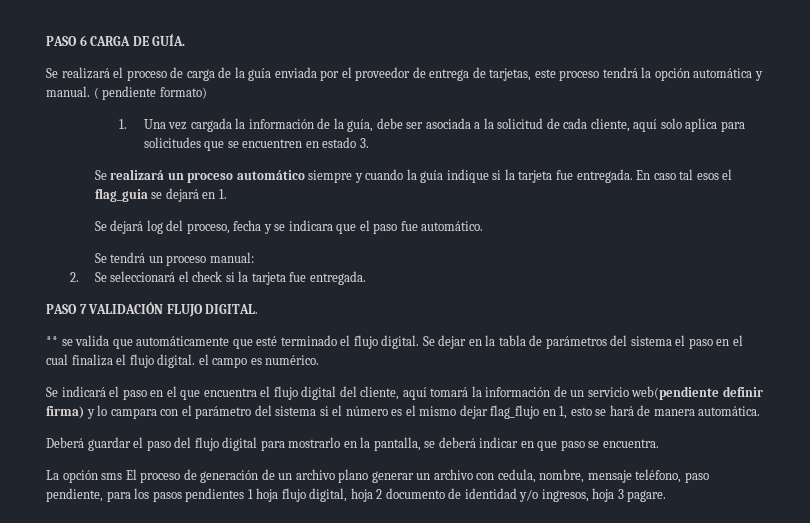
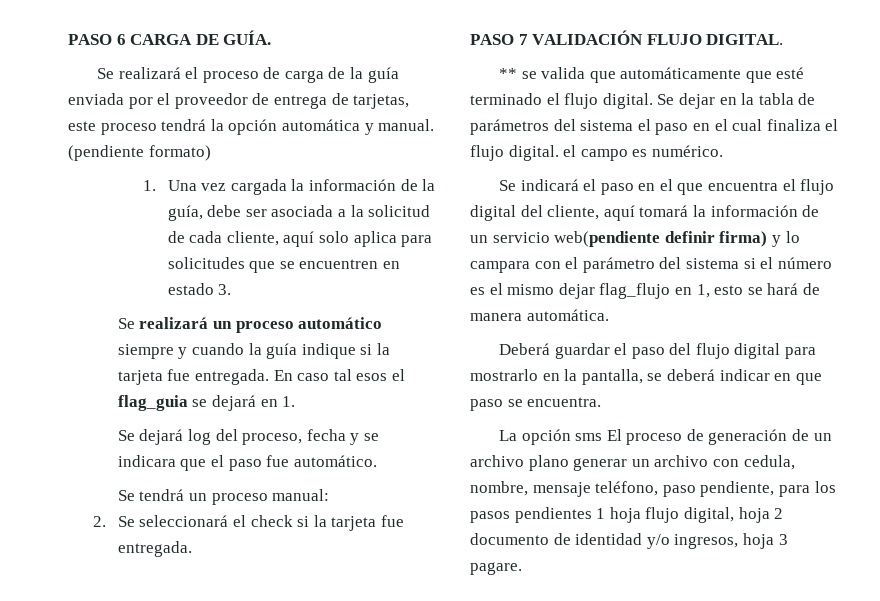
- ( pendiente formato)
+ (pendiente formato)

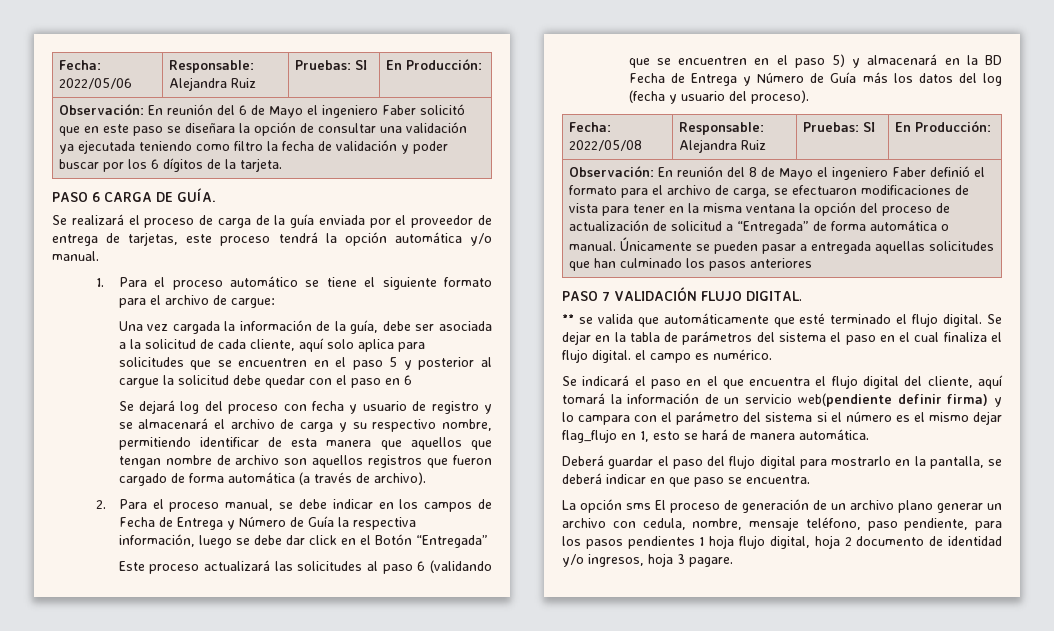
+ Fecha: 2022/05/06 | Responsable: Alejandra Ruiz | Pruebas: SI | En Producción:
+ Observación: En reunión del 6 de Mayo el ingeniero Faber solicitó que en este paso se diseñara la opción de consultar una validación ya ejecutada teniendo como filtro la fecha de validación y poder buscar por los 6 dígitos de la tarjeta.
- Se realizará el proceso de carga de la guía enviada por el proveedor de entrega de tarjetas, este proceso tendrá la opción automática y manual. (pendiente formato)
- 1. Una vez cargada la información de la guía, debe ser asociada a la solicitud de cada cliente, aquí solo aplica para solicitudes que se encuentren en estado 3.
- Se realizará un proceso automático siempre y cuando la guía indique si la tarjeta fue entregada. En caso tal esos el flag_guia se dejará en 1.
- Se dejará log del proceso, fecha y se indicara que el paso fue automático.
- Se tendrá un proceso manual:
- 2. Se seleccionará el check si la tarjeta fue entregada.
+ Se realizará el proceso de carga de la guía enviada por el proveedor de entrega de tarjetas, este proceso tendrá la opción automática y/o manual.
+ 1. Para el proceso automático se tiene el siguiente formato para el archivo de cargue:
+ Una vez cargada la información de la guía, debe ser asociada a la solicitud de cada cliente, aquí solo aplica para solicitudes que se encuentren en el paso 5 y posterior al cargue la solicitud debe quedar con el paso en 6
+ Se dejará log del proceso con fecha y usuario de registro y se almacenará el archivo de carga y su respectivo nombre, permitiendo identificar de esta manera que aquellos que tengan nombre de archivo son aquellos registros que fueron cargado de forma automática (a través de archivo).
+ 2. Para el proceso manual, se debe indicar en los campos de Fecha de Entrega y Número de Guía la respectiva información, luego se debe dar click en el Botón “Entregada”
+ Este proceso actualizará las solicitudes al paso 6 (validando que se encuentren en el paso 5) y almacenará en la BD Fecha de Entrega y Número de Guía más los datos del log (fecha y usuario del proceso).
+ Fecha: 2022/05/08 | Responsable: Alejandra Ruiz | Pruebas: SI | En Producción:
+ Observación: En reunión del 8 de Mayo el ingeniero Faber definió el formato para el archivo de carga, se efectuaron modificaciones de vista para tener en la misma ventana la opción del proceso de actualización de solicitud a “Entregada” de forma automática o manual. Únicamente se pueden pasar a entregada aquellas solicitudes que han culminado los pasos anteriores

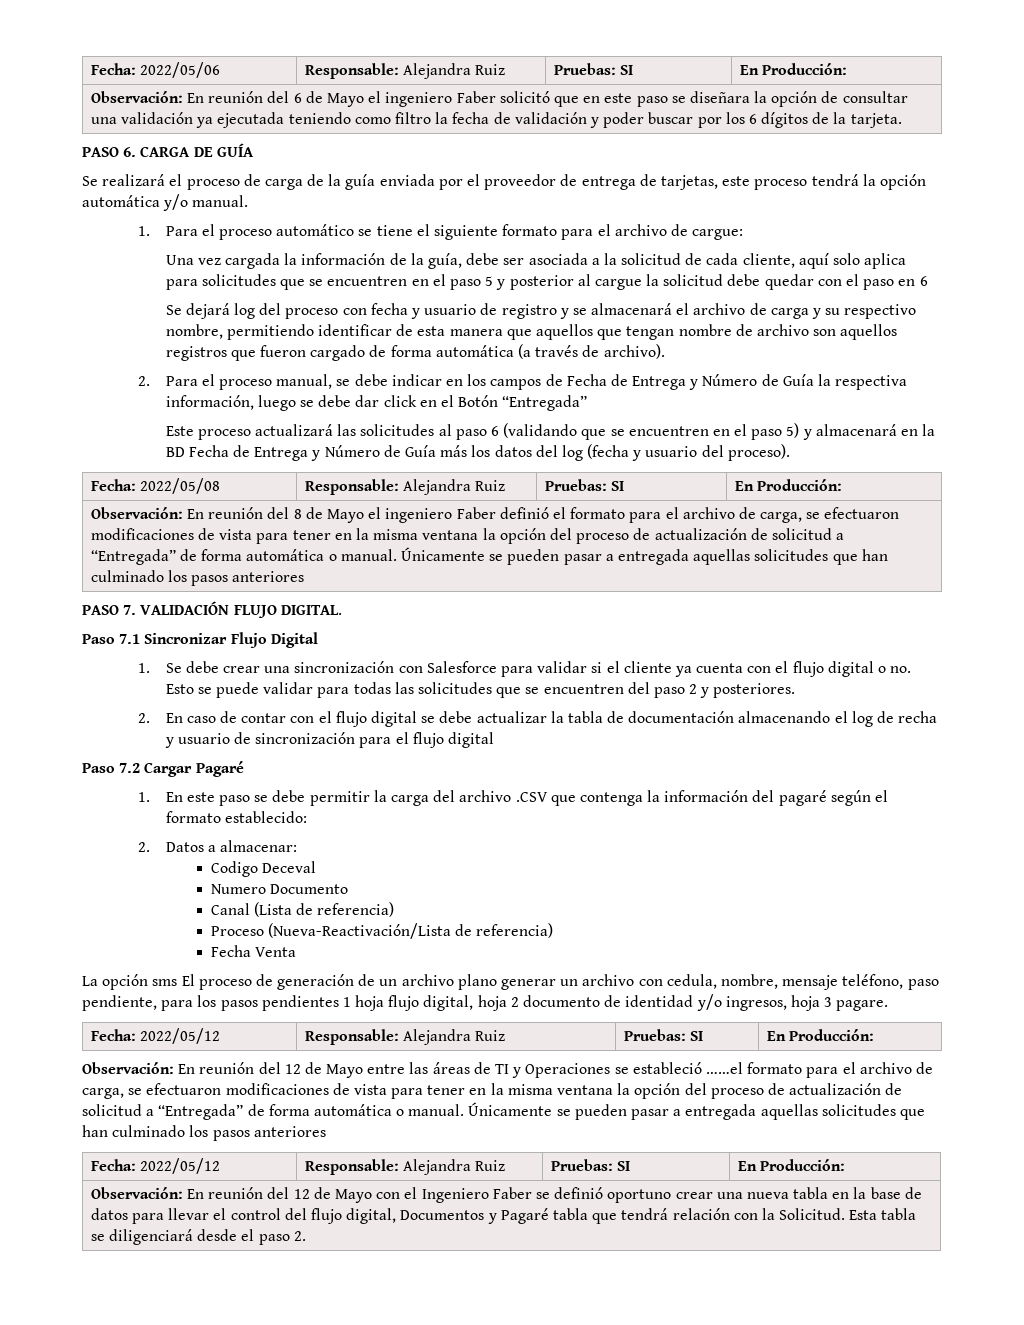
- PASO 6 CARGA DE GUÍA.
+ PASO 6. CARGA DE GUÍA
- PASO 7 VALIDACIÓN FLUJO DIGITAL.
+ PASO 7. VALIDACIÓN FLUJO DIGITAL.
- ** se valida que automáticamente que esté terminado el flujo digital. Se dejar en la tabla de parámetros del sistema el paso en el cual finaliza el flujo digital. el campo es numérico.
- Se indicará el paso en el que encuentra el flujo digital del cliente, aquí tomará la información de un servicio web(pendiente definir firma) y lo campara con el parámetro del sistema si el número es el mismo dejar flag_flujo en 1, esto se hará de manera automática.
- Deberá guardar el paso del flujo digital para mostrarlo en la pantalla, se deberá indicar en que paso se encuentra.
+ Paso 7.1 Sincronizar Flujo Digital
+ 1. Se debe crear una sincronización con Salesforce para validar si el cliente ya cuenta con el flujo digital o no. Esto se puede validar para todas las solicitudes que se encuentren del paso 2 y posteriores.
+ 2. En caso de contar con el flujo digital se debe actualizar la tabla de documentación almacenando el log de recha y usuario de sincronización para el flujo digital
+ Paso 7.2 Cargar Pagaré
+ 1. En este paso se debe permitir la carga del archivo .CSV que contenga la información del pagaré según el formato establecido:
+ 2. Datos a almacenar:
+ Codigo Deceval
+ Numero Documento
+ Canal (Lista de referencia)
+ Proceso (Nueva-Reactivación/Lista de referencia)
+ Fecha Venta
  La opción sms El proceso de generación de un archivo plano generar un archivo con cedula, nombre, mensaje teléfono, paso pendiente, para los pasos pendientes 1 hoja flujo digital, hoja 2 documento de identidad y/o ingresos, hoja 3 pagare.
+ Fecha: 2022/05/12 | Responsable: Alejandra Ruiz | Pruebas: SI | En Producción:
+ Observación: En reunión del 12 de Mayo entre las áreas de TI y Operaciones se estableció ……el formato para el archivo de carga, se efectuaron modificaciones de vista para tener en la misma ventana la opción del proceso de actualización de solicitud a “Entregada” de forma automática o manual. Únicamente se pueden pasar a entregada aquellas solicitudes que han culminado los pasos anteriores
+ Fecha: 2022/05/12 | Responsable: Alejandra Ruiz | Pruebas: SI | En Producción:
+ Observación: En reunión del 12 de Mayo con el Ingeniero Faber se definió oportuno crear una nueva tabla en la base de datos para llevar el control del flujo digital, Documentos y Pagaré tabla que tendrá relación con la Solicitud. Esta tabla se diligenciará desde el paso 2.

